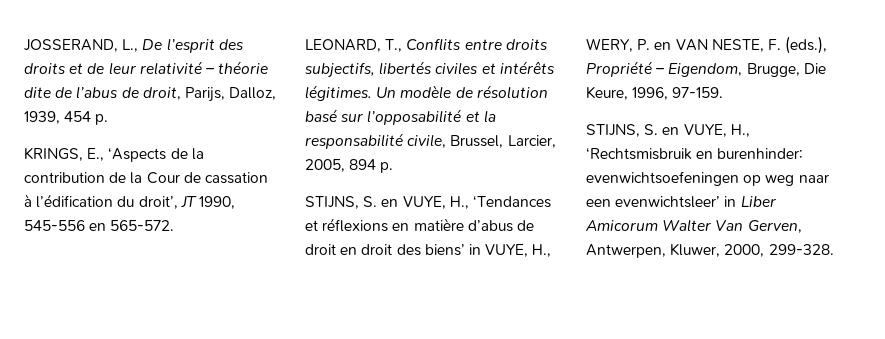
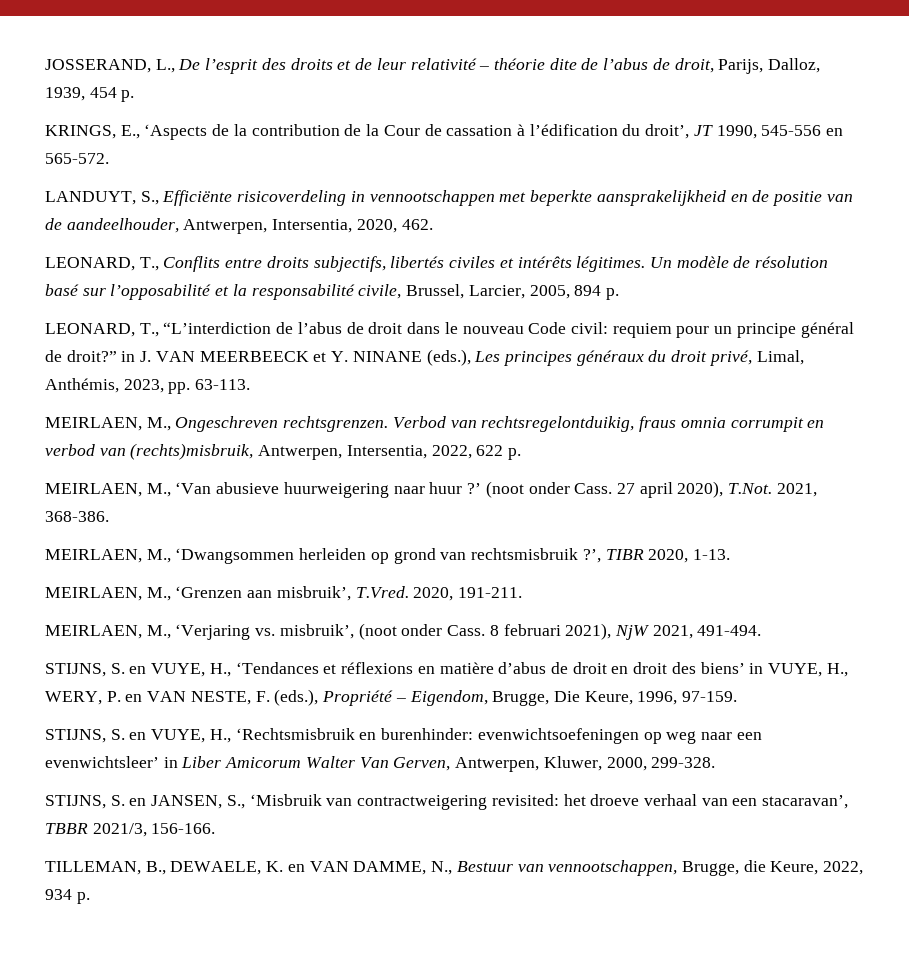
+ LANDUYT, S., Efficiënte risicoverdeling in vennootschappen met beperkte aansprakelijkheid en de positie van de aandeelhouder, Antwerpen, Intersentia, 2020, 462.
+ LEONARD, T., “L’interdiction de l’abus de droit dans le nouveau Code civil: requiem pour un principe général de droit?” in J. VAN MEERBEECK et Y. NINANE (eds.), Les principes généraux du droit privé, Limal, Anthémis, 2023, pp. 63-113.
+ MEIRLAEN, M., Ongeschreven rechtsgrenzen. Verbod van rechtsregelontduikig, fraus omnia corrumpit en verbod van (rechts)misbruik, Antwerpen, Intersentia, 2022, 622 p.
+ MEIRLAEN, M., ‘Van abusieve huurweigering naar huur ?’ (noot onder Cass. 27 april 2020), T.Not. 2021, 368-386.
+ MEIRLAEN, M., ‘Dwangsommen herleiden op grond van rechtsmisbruik ?’, TIBR 2020, 1-13.
+ MEIRLAEN, M., ‘Grenzen aan misbruik’, T.Vred. 2020, 191-211.
+ MEIRLAEN, M., ‘Verjaring vs. misbruik’, (noot onder Cass. 8 februari 2021), NjW 2021, 491-494.
+ STIJNS, S. en JANSEN, S., ‘Misbruik van contractweigering revisited: het droeve verhaal van een stacaravan’, TBBR 2021/3, 156-166.
+ TILLEMAN, B., DEWAELE, K. en VAN DAMME, N., Bestuur van vennootschappen, Brugge, die Keure, 2022, 934 p.

